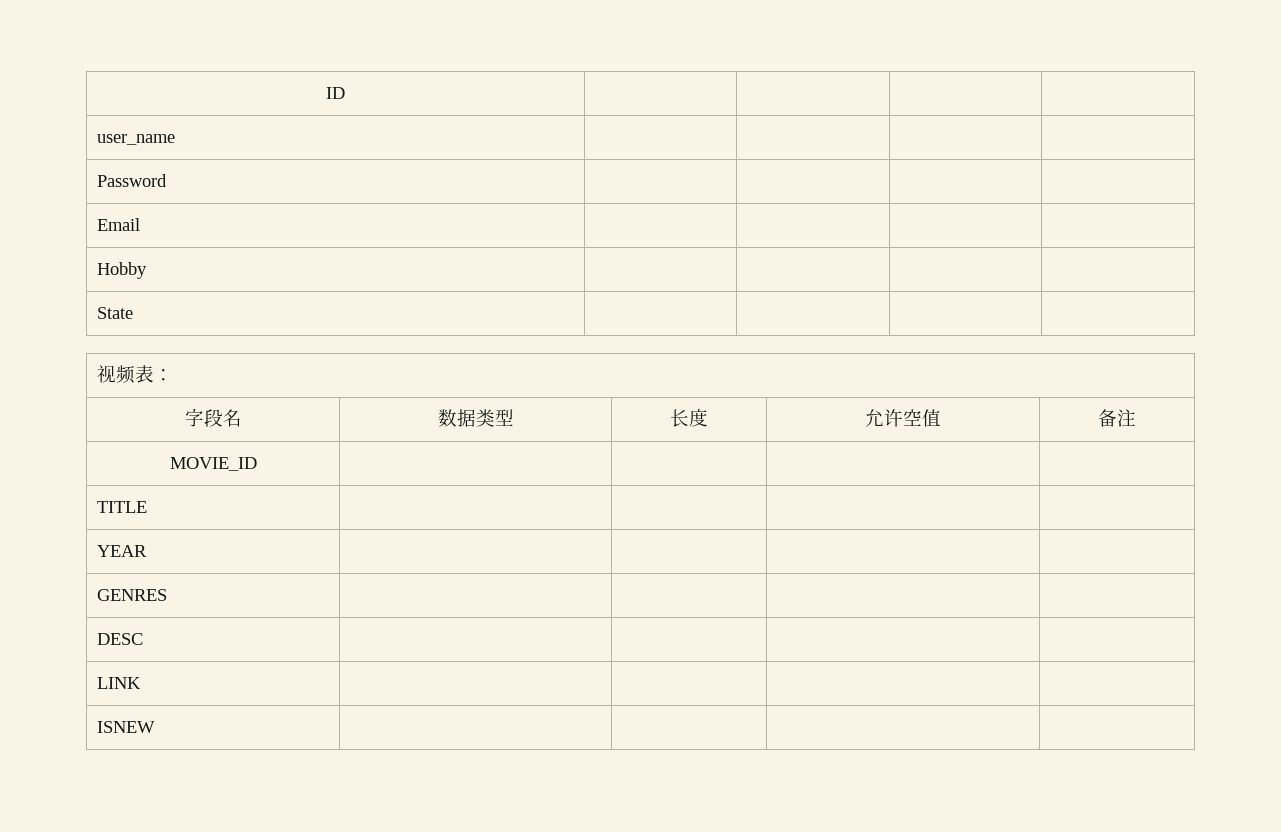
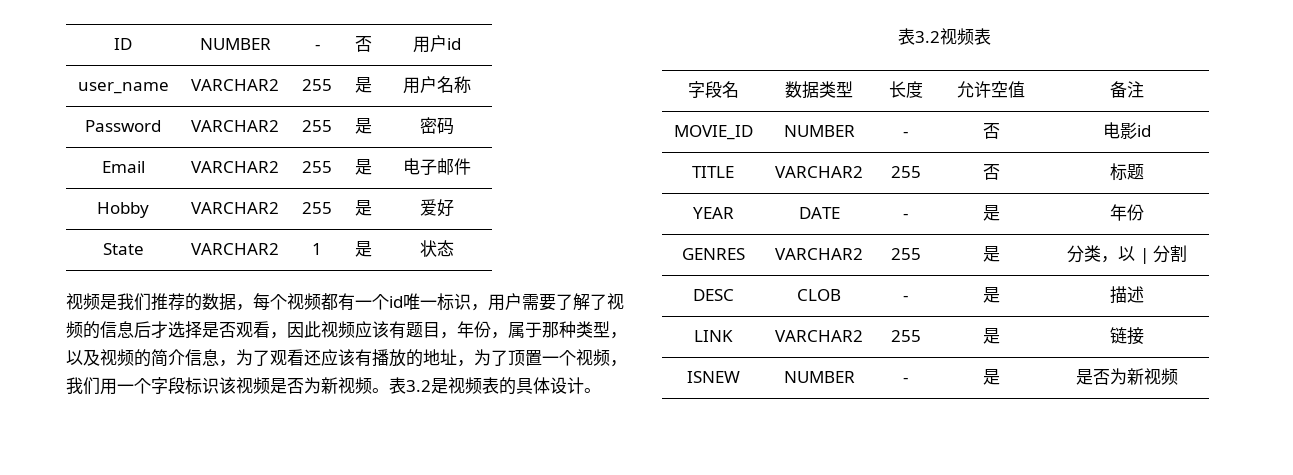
- ID | | | |
- user_name | | | |
- Password | | | |
- Email | | | |
- Hobby | | | |
- State | | | |
- 视频表：
+ ID | NUMBER | - | 否 | 用户id
+ user_name | VARCHAR2 | 255 | 是 | 用户名称
+ Password | VARCHAR2 | 255 | 是 | 密码
+ Email | VARCHAR2 | 255 | 是 | 电子邮件
+ Hobby | VARCHAR2 | 255 | 是 | 爱好
+ State | VARCHAR2 | 1 | 是 | 状态
+ 视频是我们推荐的数据，每个视频都有一个id唯一标识，用户需要了解了视频的信息后才选择是否观看，因此视频应该有题目，年份，属于那种类型，以及视频的简介信息，为了观看还应该有播放的地址，为了顶置一个视频，我们用一个字段标识该视频是否为新视频。表3.2是视频表的具体设计。
+ 表3.2视频表
- MOVIE_ID | | | |
- TITLE | | | |
- YEAR | | | |
- GENRES | | | |
- DESC | | | |
- LINK | | | |
- ISNEW | | | |
+ MOVIE_ID | NUMBER | - | 否 | 电影id
+ TITLE | VARCHAR2 | 255 | 否 | 标题
+ YEAR | DATE | - | 是 | 年份
+ GENRES | VARCHAR2 | 255 | 是 | 分类，以 | 分割
+ DESC | CLOB | - | 是 | 描述
+ LINK | VARCHAR2 | 255 | 是 | 链接
+ ISNEW | NUMBER | - | 是 | 是否为新视频

